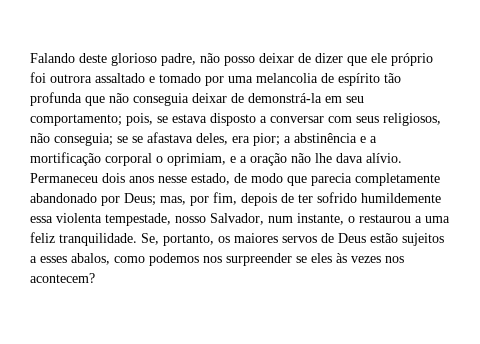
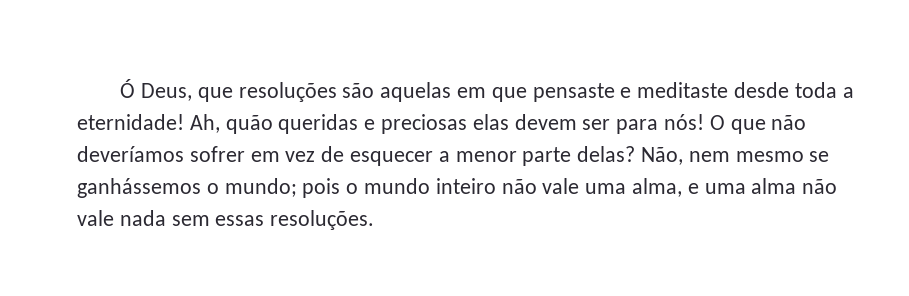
- Falando deste glorioso padre, não posso deixar de dizer que ele próprio foi outrora assaltado e tomado por uma melancolia de espírito tão profunda que não conseguia deixar de demonstrá-la em seu comportamento; pois, se estava disposto a conversar com seus religiosos, não conseguia; se se afastava deles, era pior; a abstinência e a mortificação corporal o oprimiam, e a oração não lhe dava alívio. Permaneceu dois anos nesse estado, de modo que parecia completamente abandonado por Deus; mas, por fim, depois de ter sofrido humildemente essa violenta tempestade, nosso Salvador, num instante, o restaurou a uma feliz tranquilidade. Se, portanto, os maiores servos de Deus estão sujeitos a esses abalos, como podemos nos surpreender se eles às vezes nos acontecem?
+ Ó Deus, que resoluções são aquelas em que pensaste e meditaste desde toda a eternidade! Ah, quão queridas e preciosas elas devem ser para nós! O que não deveríamos sofrer em vez de esquecer a menor parte delas? Não, nem mesmo se ganhássemos o mundo; pois o mundo inteiro não vale uma alma, e uma alma não vale nada sem essas resoluções.

